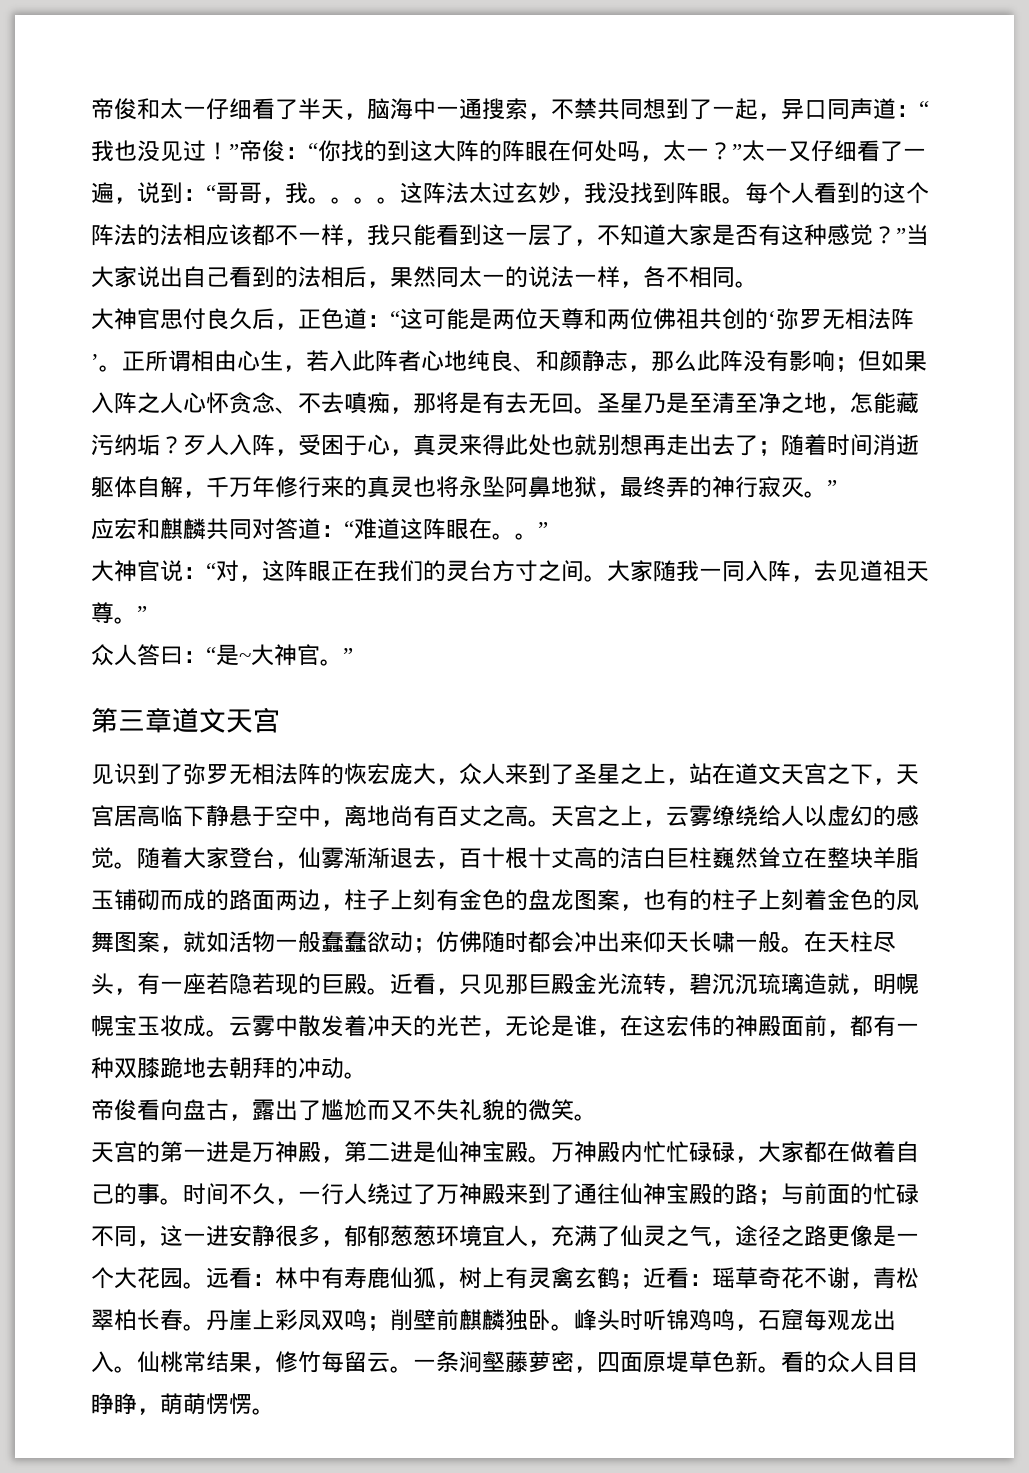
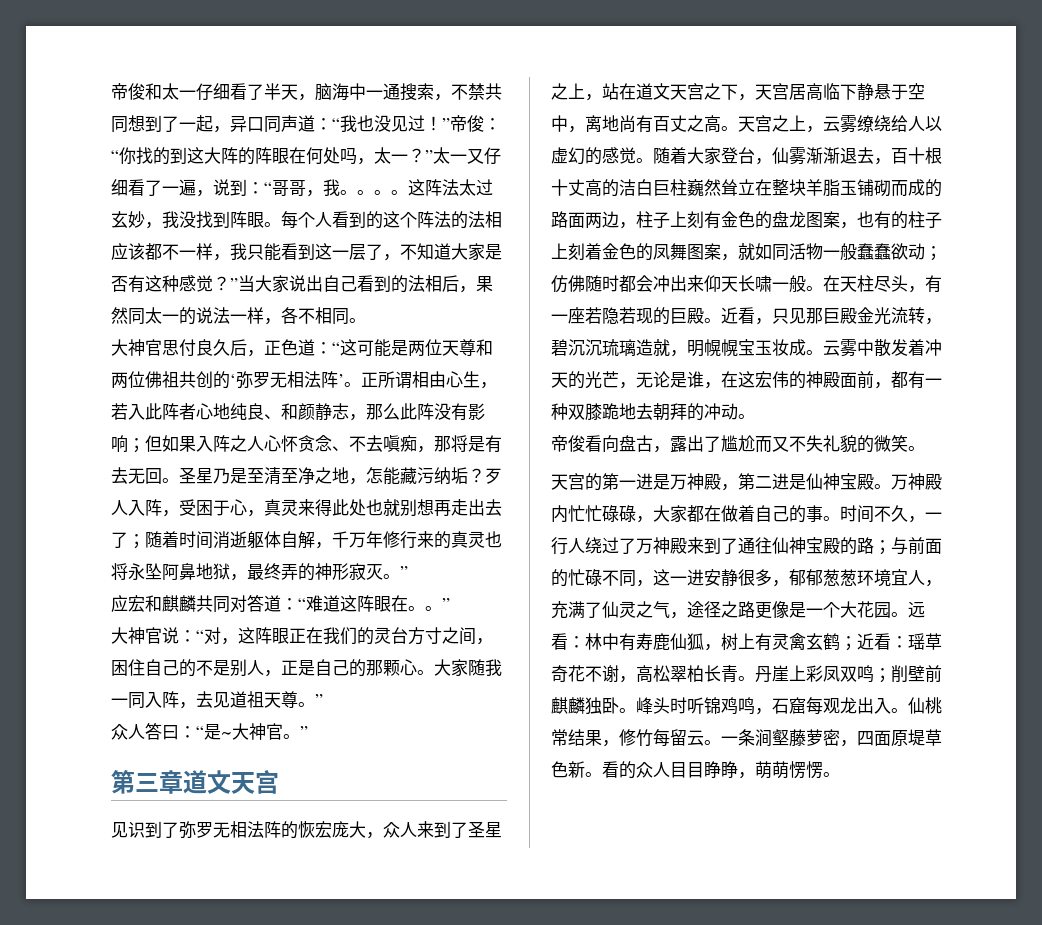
- 歹人入阵，受困于心，真灵来得此处也就别想再走出去了；随着时间消逝躯体自解，千万年修行来的真灵也将永坠阿鼻地狱，最终弄的神行寂灭。”
+ 歹人入阵，受困于心，真灵来得此处也就别想再走出去了；随着时间消逝躯体自解，千万年修行来的真灵也将永坠阿鼻地狱，最终弄的神形寂灭。”
- 大神官说：“对，这阵眼正在我们的灵台方寸之间。
+ 大神官说：“对，这阵眼正在我们的灵台方寸之间，困住自己的不是别人，正是自己的那颗心。
- 随着大家登台，仙雾渐渐退去，百十根十丈高的洁白巨柱巍然耸立在整块羊脂玉铺砌而成的路面两边，柱子上刻有金色的盘龙图案，也有的柱子上刻着金色的凤舞图案，就如活物一般蠢蠢欲动；仿佛随时都会冲出来仰天长啸一般。
+ 随着大家登台，仙雾渐渐退去，百十根十丈高的洁白巨柱巍然耸立在整块羊脂玉铺砌而成的路面两边，柱子上刻有金色的盘龙图案，也有的柱子上刻着金色的凤舞图案，就如同活物一般蠢蠢欲动；仿佛随时都会冲出来仰天长啸一般。
- 远看：林中有寿鹿仙狐，树上有灵禽玄鹤；近看：瑶草奇花不谢，青松翠柏长春。
+ 远看：林中有寿鹿仙狐，树上有灵禽玄鹤；近看：瑶草奇花不谢，高松翠柏长青。

